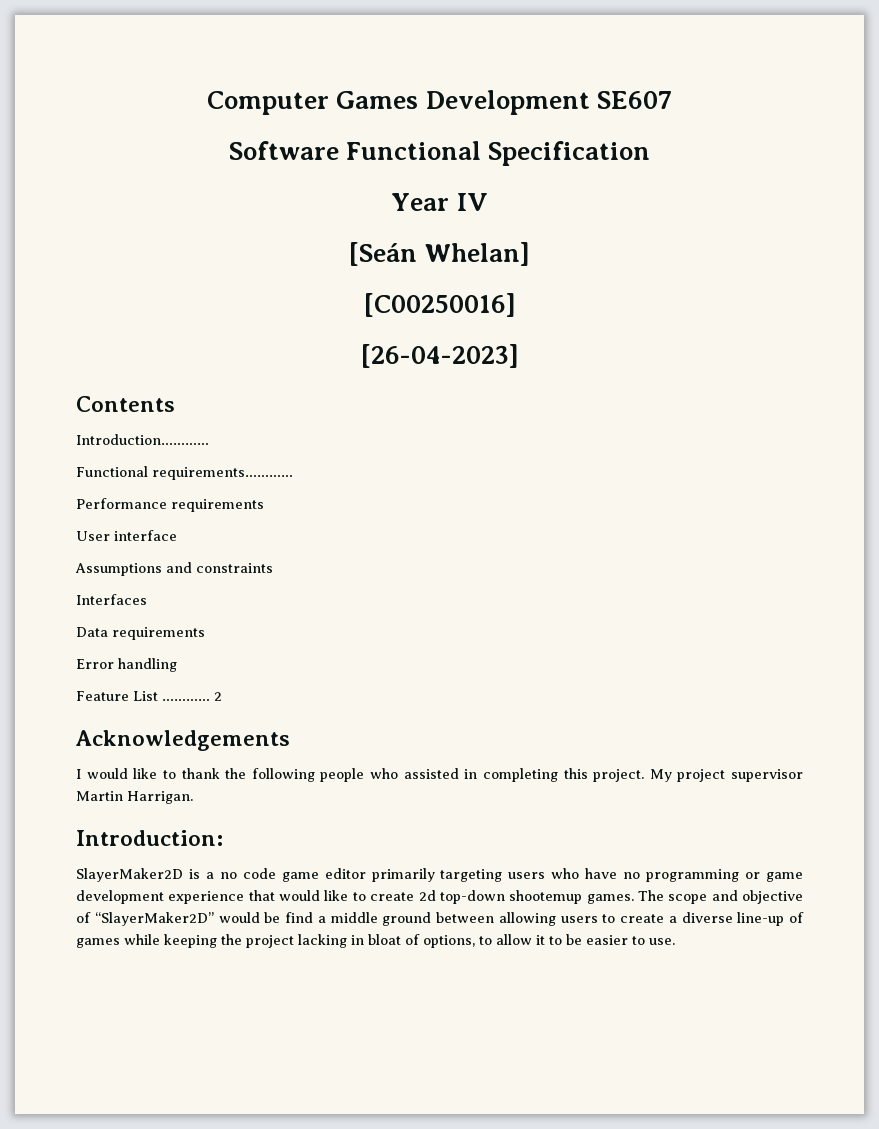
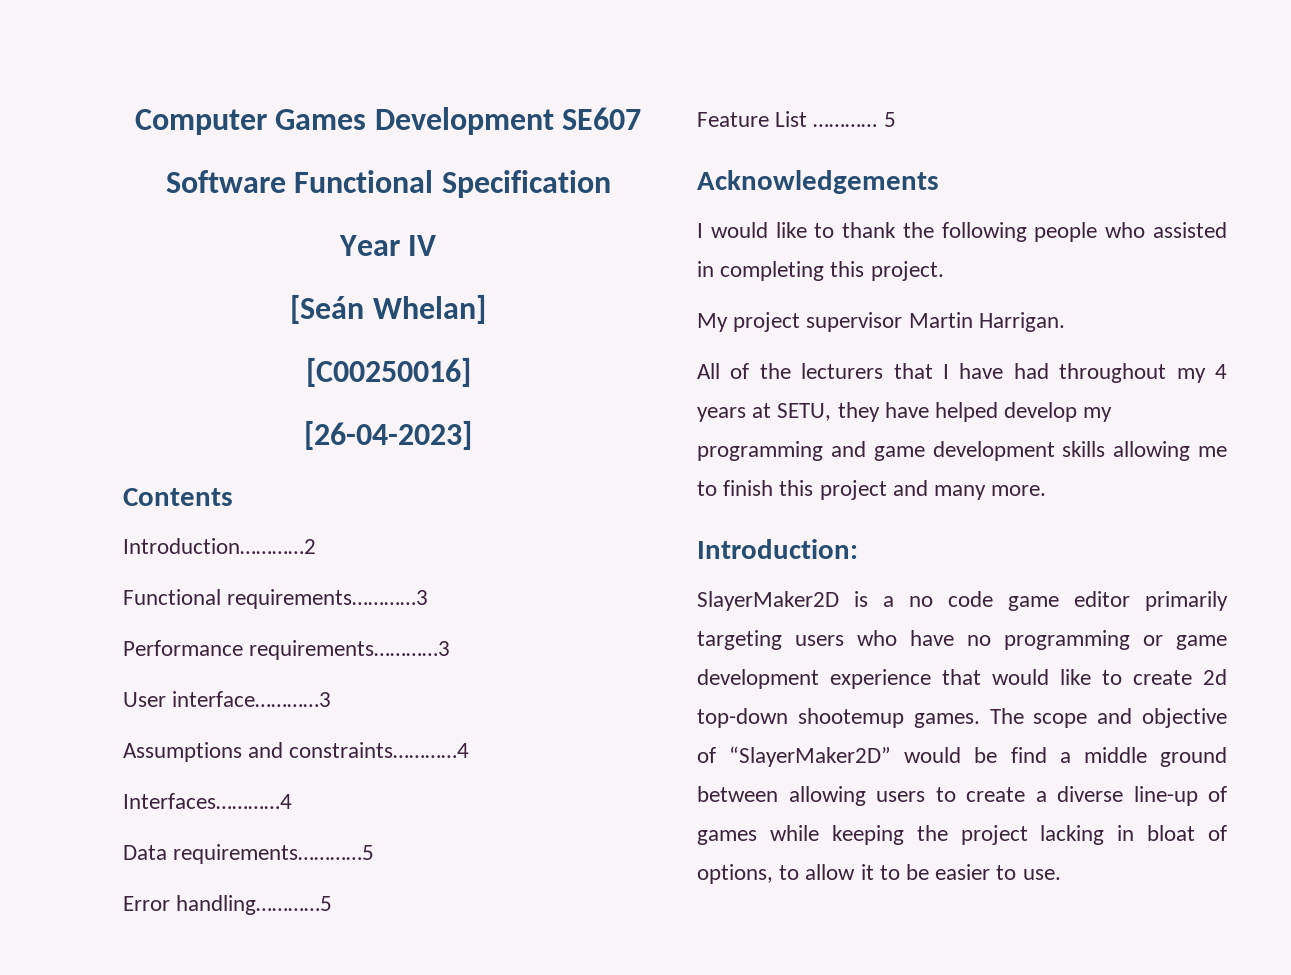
- Introduction…………
- Functional requirements…………
+ Introduction…………2
+ Functional requirements…………3
- Performance requirements
+ Performance requirements…………3
- User interface
+ User interface…………3
- Assumptions and constraints
- Interfaces
+ Assumptions and constraints…………4
+ Interfaces…………4
- Data requirements
+ Data requirements…………5
- Error handling
+ Error handling…………5
- 2
+ 5
- I would like to thank the following people who assisted in completing this project. My project supervisor Martin Harrigan.
+ I would like to thank the following people who assisted in completing this project.
+ My project supervisor Martin Harrigan.
+ All of the lecturers that I have had throughout my 4 years at SETU, they have helped develop my programming and game development skills allowing me to finish this project and many more.

